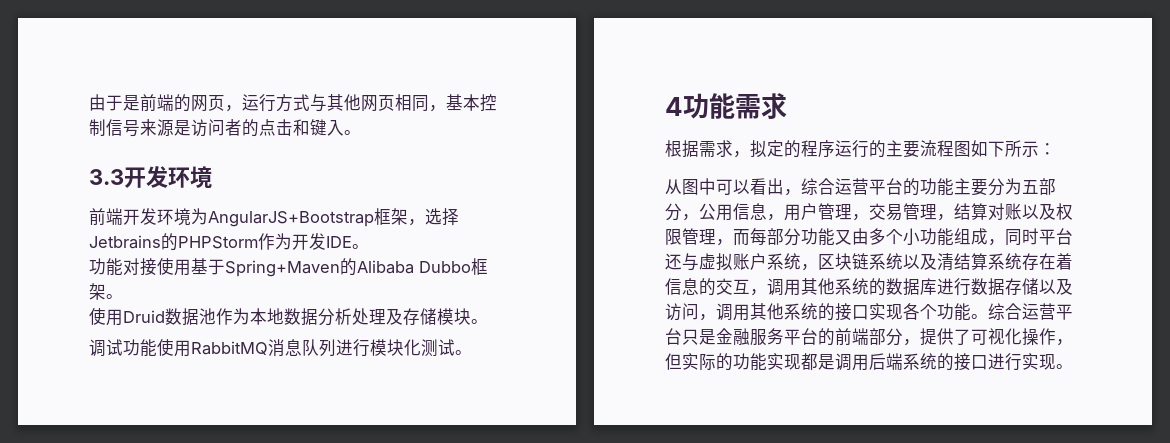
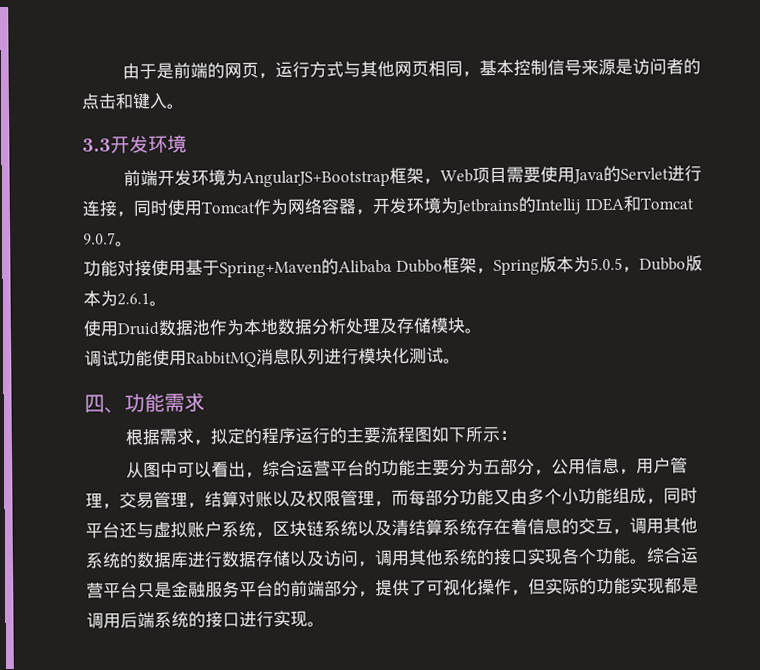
- 前端开发环境为AngularJS+Bootstrap框架，选择Jetbrains的PHPStorm作为开发IDE。
+ 前端开发环境为AngularJS+Bootstrap框架，Web项目需要使用Java的Servlet进行连接，同时使用Tomcat作为网络容器，开发环境为Jetbrains的Intellij IDEA和Tomcat 9.0.7。
- 功能对接使用基于Spring+Maven的Alibaba Dubbo框架。
+ 功能对接使用基于Spring+Maven的Alibaba Dubbo框架，Spring版本为5.0.5，Dubbo版本为2.6.1。
- 4功能需求
+ 四、功能需求

